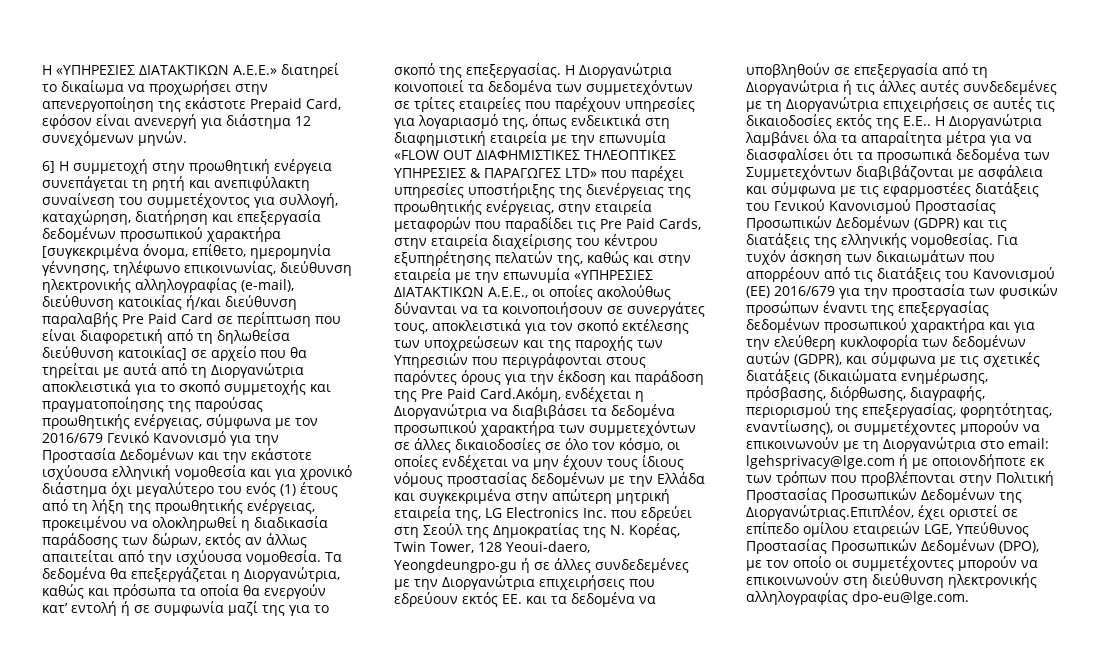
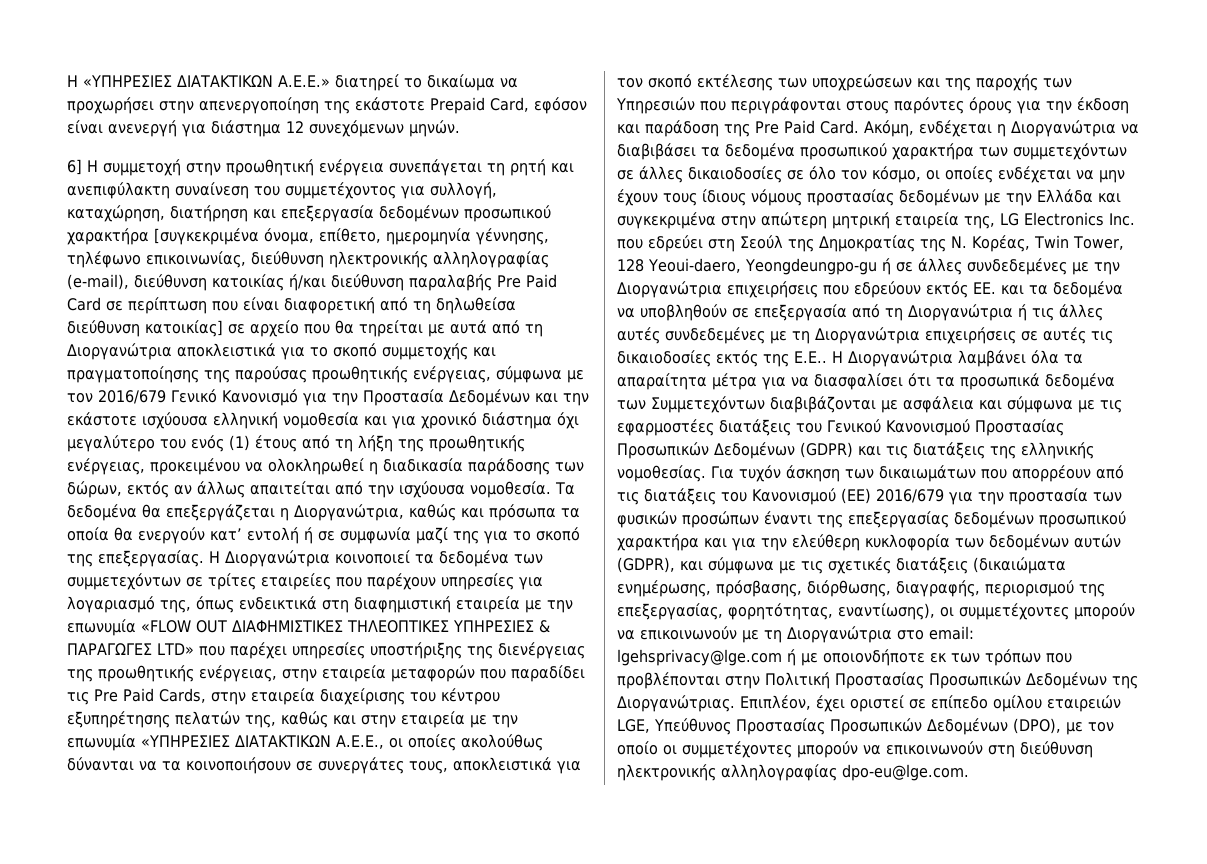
- Η Διοργανώτρια κοινοποιεί τα δεδομένα των συμμετεχόντων σε τρίτες εταιρείες που παρέχουν υπηρεσίες για λογαριασμό της, όπως ενδεικτικά στη διαφημιστική εταιρεία με την επωνυμία «FLOW OUT ΔΙΑΦΗΜΙΣΤΙΚΕΣ ΤΗΛΕΟΠΤΙΚΕΣ ΥΠΗΡΕΣΙΕΣ & ΠΑΡΑΓΩΓΕΣ LTD» που παρέχει υπηρεσίες υποστήριξης της διενέργειας της προωθητικής ενέργειας, στην εταιρεία μεταφορών που παραδίδει τις Pre Paid Cards, στην εταιρεία διαχείρισης του κέντρου εξυπηρέτησης πελατών της, καθώς και στην εταιρεία με την επωνυμία «ΥΠΗΡΕΣΙΕΣ ΔΙΑΤΑΚΤΙΚΩΝ Α.Ε.Ε., οι οποίες ακολούθως δύνανται να τα κοινοποιήσουν σε συνεργάτες τους, αποκλειστικά για τον σκοπό εκτέλεσης των υποχρεώσεων και της παροχής των Υπηρεσιών που περιγράφονται στους παρόντες όρους για την έκδοση και παράδοση της Pre Paid Card.Ακόμη, ενδέχεται η Διοργανώτρια να διαβιβάσει τα δεδομένα προσωπικού χαρακτήρα των συμμετεχόντων σε άλλες δικαιοδοσίες σε όλο τον κόσμο, οι οποίες ενδέχεται να μην έχουν τους ίδιους νόμους προστασίας δεδομένων με την Ελλάδα και συγκεκριμένα στην απώτερη μητρική εταιρεία της, LG Electronics Inc. που εδρεύει στη Σεούλ της Δημοκρατίας της Ν. Κορέας, Twin Tower, 128 Yeoui-daero, Yeongdeungpo-gu ή σε άλλες συνδεδεμένες με την Διοργανώτρια επιχειρήσεις που εδρεύουν εκτός ΕΕ. και τα δεδομένα να υποβληθούν σε επεξεργασία από τη Διοργανώτρια ή τις άλλες αυτές συνδεδεμένες με τη Διοργανώτρια επιχειρήσεις σε αυτές τις δικαιοδοσίες εκτός της Ε.Ε..
+ Η Διοργανώτρια κοινοποιεί τα δεδομένα των συμμετεχόντων σε τρίτες εταιρείες που παρέχουν υπηρεσίες για λογαριασμό της, όπως ενδεικτικά στη διαφημιστική εταιρεία με την επωνυμία «FLOW OUT ΔΙΑΦΗΜΙΣΤΙΚΕΣ ΤΗΛΕΟΠΤΙΚΕΣ ΥΠΗΡΕΣΙΕΣ & ΠΑΡΑΓΩΓΕΣ LTD» που παρέχει υπηρεσίες υποστήριξης της διενέργειας της προωθητικής ενέργειας, στην εταιρεία μεταφορών που παραδίδει τις Pre Paid Cards, στην εταιρεία διαχείρισης του κέντρου εξυπηρέτησης πελατών της, καθώς και στην εταιρεία με την επωνυμία «ΥΠΗΡΕΣΙΕΣ ΔΙΑΤΑΚΤΙΚΩΝ Α.Ε.Ε., οι οποίες ακολούθως δύνανται να τα κοινοποιήσουν σε συνεργάτες τους, αποκλειστικά για τον σκοπό εκτέλεσης των υποχρεώσεων και της παροχής των Υπηρεσιών που περιγράφονται στους παρόντες όρους για την έκδοση και παράδοση της Pre Paid Card. Ακόμη, ενδέχεται η Διοργανώτρια να διαβιβάσει τα δεδομένα προσωπικού χαρακτήρα των συμμετεχόντων σε άλλες δικαιοδοσίες σε όλο τον κόσμο, οι οποίες ενδέχεται να μην έχουν τους ίδιους νόμους προστασίας δεδομένων με την Ελλάδα και συγκεκριμένα στην απώτερη μητρική εταιρεία της, LG Electronics Inc. που εδρεύει στη Σεούλ της Δημοκρατίας της Ν. Κορέας, Twin Tower, 128 Yeoui-daero, Yeongdeungpo-gu ή σε άλλες συνδεδεμένες με την Διοργανώτρια επιχειρήσεις που εδρεύουν εκτός ΕΕ. και τα δεδομένα να υποβληθούν σε επεξεργασία από τη Διοργανώτρια ή τις άλλες αυτές συνδεδεμένες με τη Διοργανώτρια επιχειρήσεις σε αυτές τις δικαιοδοσίες εκτός της Ε.Ε..
- lgehsprivacy@lge.com ή με οποιονδήποτε εκ των τρόπων που προβλέπονται στην Πολιτική Προστασίας Προσωπικών Δεδομένων της Διοργανώτριας.Επιπλέον, έχει οριστεί σε επίπεδο ομίλου εταιρειών LGE, Υπεύθυνος Προστασίας Προσωπικών Δεδομένων (DPO), με τον οποίο οι συμμετέχοντες μπορούν να επικοινωνούν στη διεύθυνση ηλεκτρονικής αλληλογραφίας dpo-eu@lge.com.
+ lgehsprivacy@lge.com ή με οποιονδήποτε εκ των τρόπων που προβλέπονται στην Πολιτική Προστασίας Προσωπικών Δεδομένων της Διοργανώτριας. Επιπλέον, έχει οριστεί σε επίπεδο ομίλου εταιρειών LGE, Υπεύθυνος Προστασίας Προσωπικών Δεδομένων (DPO), με τον οποίο οι συμμετέχοντες μπορούν να επικοινωνούν στη διεύθυνση ηλεκτρονικής αλληλογραφίας dpo-eu@lge.com.

